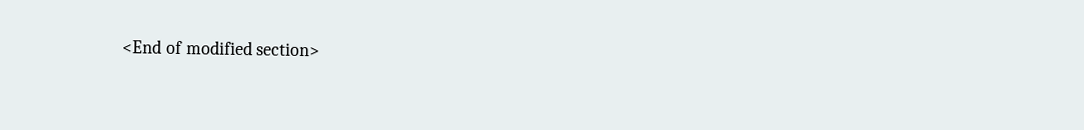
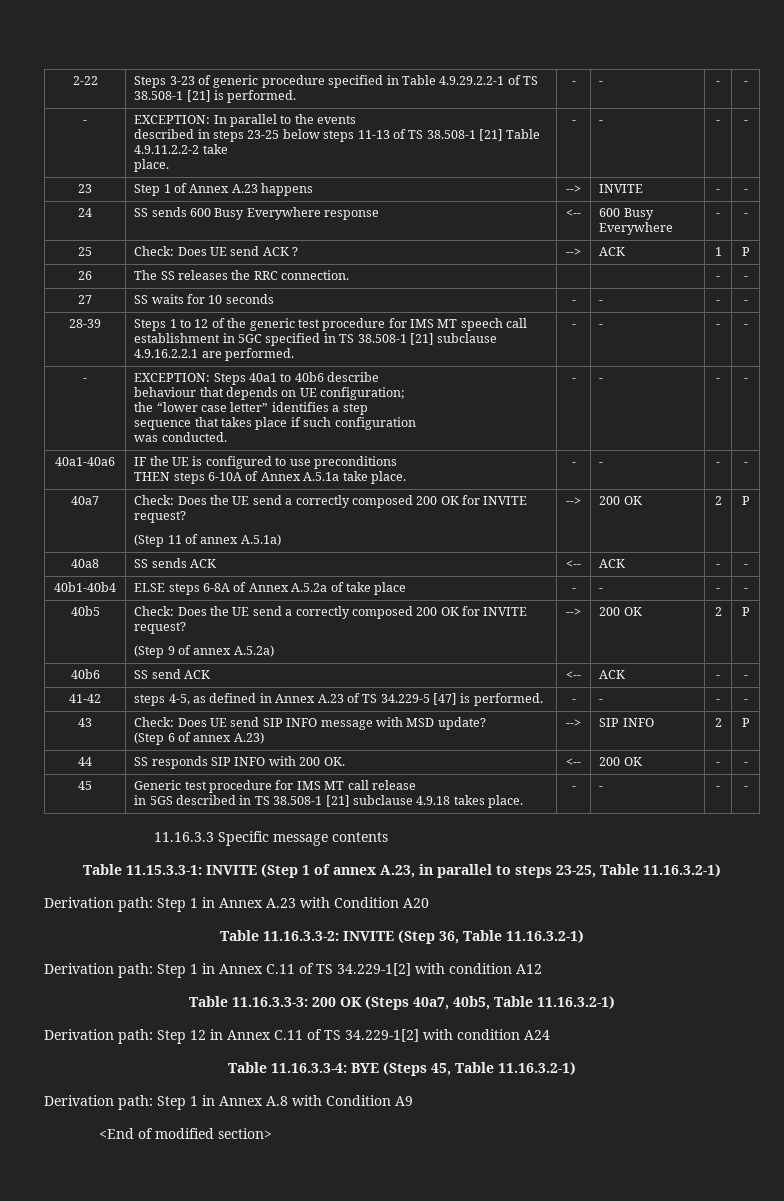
+ 2-22 | Steps 3-23 of generic procedure specified in Table 4.9.29.2.2-1 of TS 38.508-1 [21] is performed. | - | - | - | -
+ - | EXCEPTION: In parallel to the events
+ described in steps 23-25 below steps 11-13 of TS 38.508-1 [21] Table 4.9.11.2.2-2 take
+ place. | - | - | - | -
+ 23 | Step 1 of Annex A.23 happens | --> | INVITE | - | -
+ 24 | SS sends 600 Busy Everywhere response | <-- | 600 Busy Everywhere | - | -
+ 25 | Check: Does UE send ACK ? | --> | ACK | 1 | P
+ 26 | The SS releases the RRC connection. | | | - | -
+ 27 | SS waits for 10 seconds | - | - | - | -
+ 28-39 | Steps 1 to 12 of the generic test procedure for IMS MT speech call establishment in 5GC specified in TS 38.508-1 [21] subclause 4.9.16.2.2.1 are performed. | - | - | - | -
+ - | EXCEPTION: Steps 40a1 to 40b6 describe
+ behaviour that depends on UE configuration;
+ the “lower case letter” identifies a step
+ sequence that takes place if such configuration
+ was conducted. | - | - | - | -
+ 40a1-40a6 | IF the UE is configured to use preconditions
+ THEN steps 6-10A of Annex A.5.1a take place. | - | - | - | -
+ 40a7 | Check: Does the UE send a correctly composed 200 OK for INVITE request?
+ (Step 11 of annex A.5.1a) | --> | 200 OK | 2 | P
+ 40a8 | SS sends ACK | <-- | ACK | - | -
+ 40b1-40b4 | ELSE steps 6-8A of Annex A.5.2a of take place | - | - | - | -
+ 40b5 | Check: Does the UE send a correctly composed 200 OK for INVITE request?
+ (Step 9 of annex A.5.2a) | --> | 200 OK | 2 | P
+ 40b6 | SS send ACK | <-- | ACK | - | -
+ 41-42 | steps 4-5, as defined in Annex A.23 of TS 34.229-5 [47] is performed. | - | - | - | -
+ 43 | Check: Does UE send SIP INFO message with MSD update?
+ (Step 6 of annex A.23) | --> | SIP INFO | 2 | P
+ 44 | SS responds SIP INFO with 200 OK. | <-- | 200 OK | - | -
+ 45 | Generic test procedure for IMS MT call release
+ in 5GS described in TS 38.508-1 [21] subclause 4.9.18 takes place. | - | - | - | -
+ 11.16.3.3 Specific message contents
+ Table 11.15.3.3-1: INVITE (Step 1 of annex A.23, in parallel to steps 23-25, Table 11.16.3.2-1)
+ Derivation path: Step 1 in Annex A.23 with Condition A20
+ Table 11.16.3.3-2: INVITE (Step 36, Table 11.16.3.2-1)
+ Derivation path: Step 1 in Annex C.11 of TS 34.229-1[2] with condition A12
+ Table 11.16.3.3-3: 200 OK (Steps 40a7, 40b5, Table 11.16.3.2-1)
+ Derivation path: Step 12 in Annex C.11 of TS 34.229-1[2] with condition A24
+ Table 11.16.3.3-4: BYE (Steps 45, Table 11.16.3.2-1)
+ Derivation path: Step 1 in Annex A.8 with Condition A9

